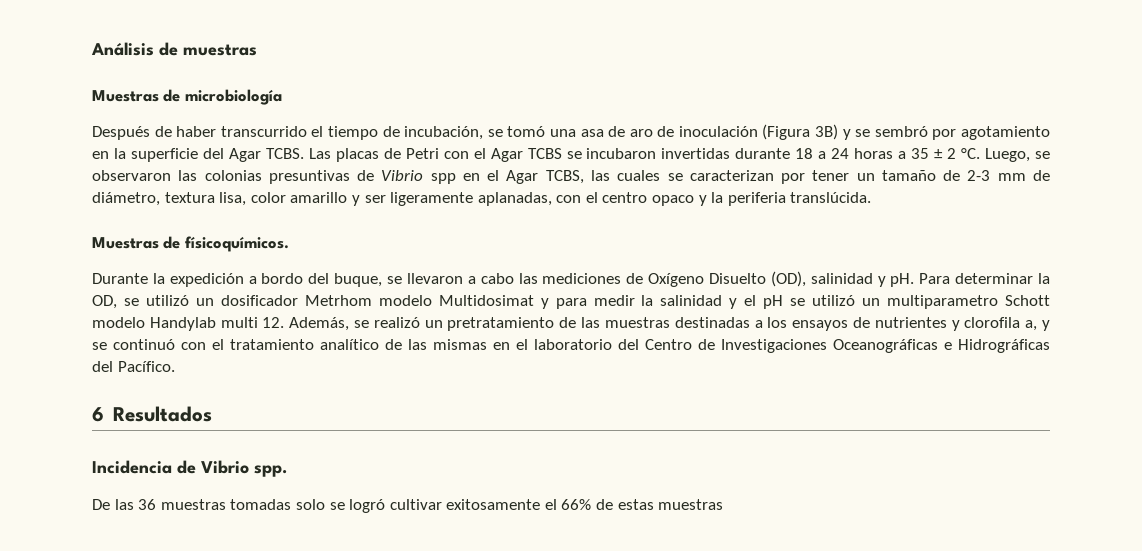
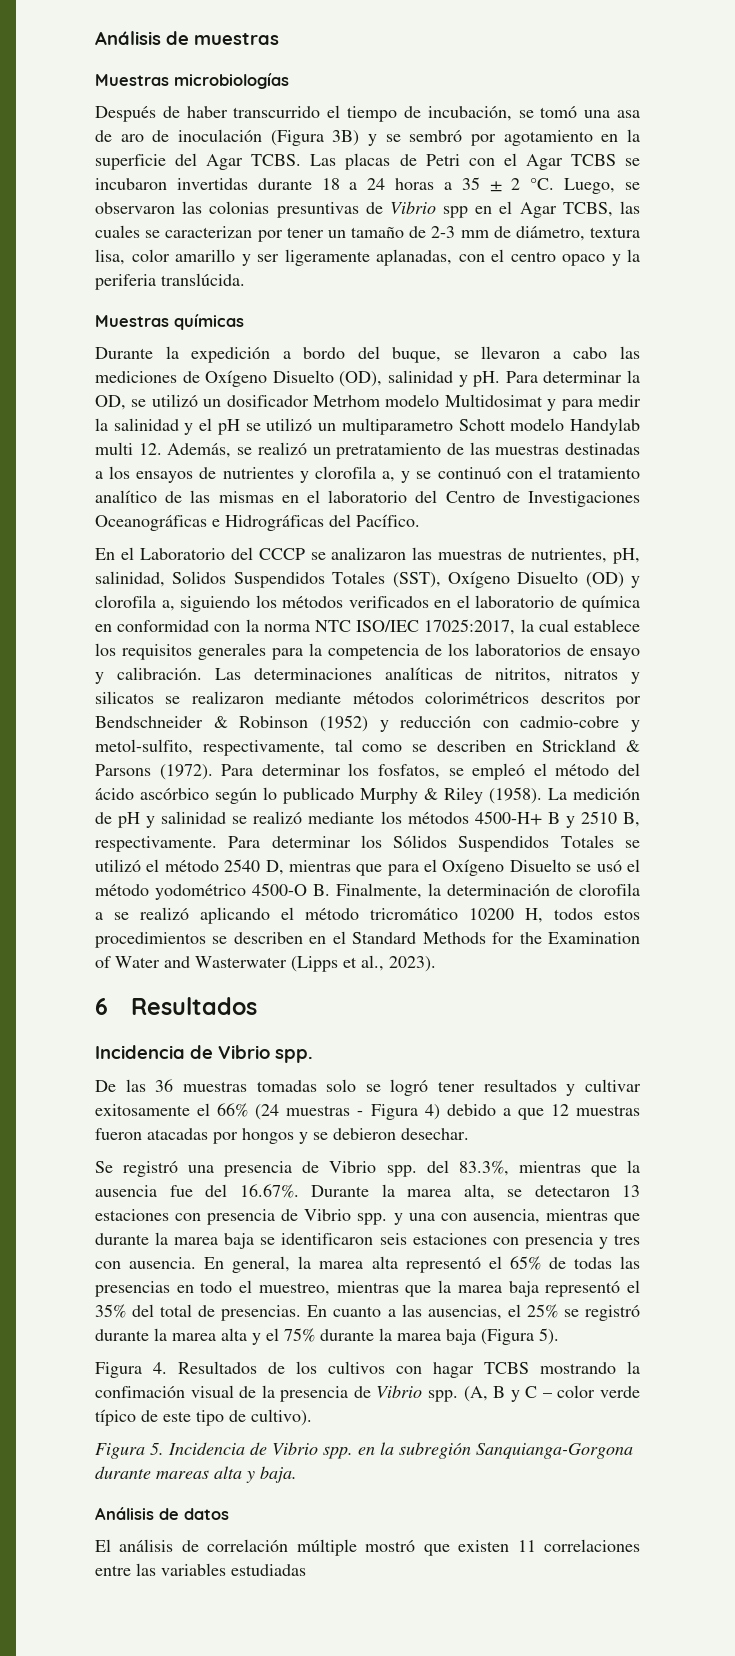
- Muestras de microbiología
+ Muestras microbiologías
- Muestras de físicoquímicos.
+ Muestras químicas
+ En el Laboratorio del CCCP se analizaron las muestras de nutrientes, pH, salinidad, Solidos Suspendidos Totales (SST), Oxígeno Disuelto (OD) y clorofila a, siguiendo los métodos verificados en el laboratorio de química en conformidad con la norma NTC ISO/IEC 17025:2017, la cual establece los requisitos generales para la competencia de los laboratorios de ensayo y calibración. Las determinaciones analíticas de nitritos, nitratos y silicatos se realizaron mediante métodos colorimétricos descritos por Bendschneider & Robinson (1952) y reducción con cadmio-cobre y metol-sulfito, respectivamente, tal como se describen en Strickland & Parsons (1972). Para determinar los fosfatos, se empleó el método del ácido ascórbico según lo publicado Murphy & Riley (1958). La medición de pH y salinidad se realizó mediante los métodos 4500-H+ B y 2510 B, respectivamente. Para determinar los Sólidos Suspendidos Totales se utilizó el método 2540 D, mientras que para el Oxígeno Disuelto se usó el método yodométrico 4500-O B. Finalmente, la determinación de clorofila a se realizó aplicando el método tricromático 10200 H, todos estos procedimientos se describen en el Standard Methods for the Examination of Water and Wasterwater (Lipps et al., 2023).
- De las 36 muestras tomadas solo se logró cultivar exitosamente el 66% de estas muestras
+ De las 36 muestras tomadas solo se logró tener resultados y cultivar exitosamente el 66% (24 muestras - Figura 4) debido a que 12 muestras fueron atacadas por hongos y se debieron desechar.
+ Se registró una presencia de Vibrio spp. del 83.3%, mientras que la ausencia fue del 16.67%. Durante la marea alta, se detectaron 13 estaciones con presencia de Vibrio spp. y una con ausencia, mientras que durante la marea baja se identificaron seis estaciones con presencia y tres con ausencia. En general, la marea alta representó el 65% de todas las presencias en todo el muestreo, mientras que la marea baja representó el 35% del total de presencias. En cuanto a las ausencias, el 25% se registró durante la marea alta y el 75% durante la marea baja (Figura 5).
+ Figura 4. Resultados de los cultivos con hagar TCBS mostrando la confimación visual de la presencia de Vibrio spp. (A, B y C – color verde típico de este tipo de cultivo).
+ Figura 5. Incidencia de Vibrio spp. en la subregión Sanquianga-Gorgona durante mareas alta y baja.
+ Análisis de datos
+ El análisis de correlación múltiple mostró que existen 11 correlaciones entre las variables estudiadas

